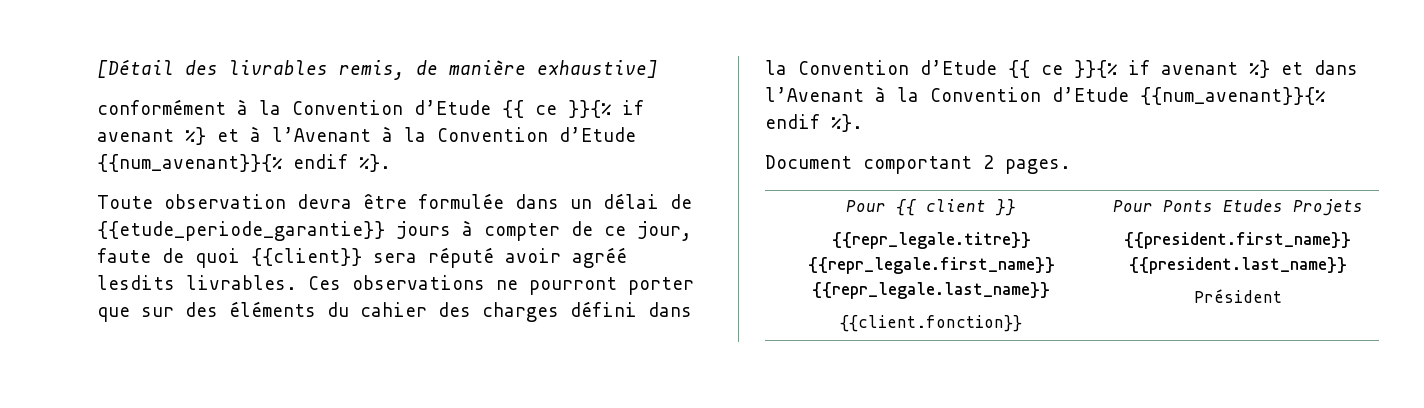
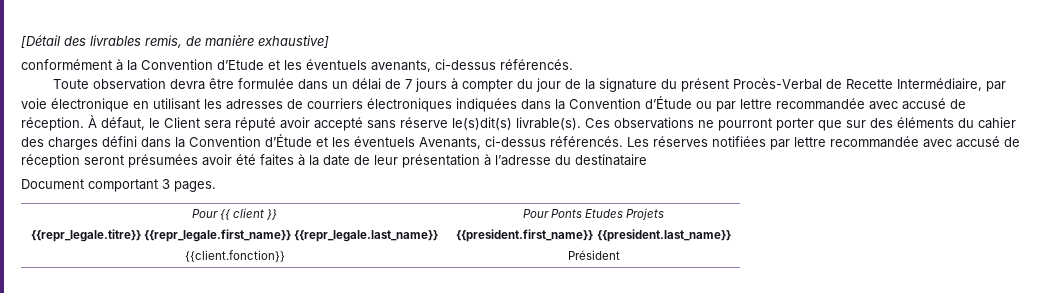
- conformément à la Convention d’Etude {{ ce }}{% if avenant %} et à l’Avenant à la Convention d’Etude {{num_avenant}}{% endif %}.
+ conformément à la Convention d’Etude et les éventuels avenants, ci-dessus référencés.
- Toute observation devra être formulée dans un délai de {{etude_periode_garantie}} jours à compter de ce jour, faute de quoi {{client}} sera réputé avoir agréé lesdits livrables.
+ Toute observation devra être formulée dans un délai de 7 jours à compter du jour de la signature du présent Procès-Verbal de Recette Intermédiaire, par voie électronique en utilisant les adresses de courriers électroniques indiquées dans la Convention d’Étude ou par lettre recommandée avec accusé de réception. À défaut, le Client sera réputé avoir accepté sans réserve le(s)dit(s) livrable(s).
- Ces observations ne pourront porter que sur des éléments du cahier des charges défini dans la Convention d’Etude {{ ce }}{% if avenant %} et dans l’Avenant à la Convention d’Etude {{num_avenant}}{% endif %}.
+ Ces observations ne pourront porter que sur des éléments du cahier des charges défini dans la Convention d’Étude et les éventuels Avenants, ci-dessus référencés. Les réserves notifiées par lettre recommandée avec accusé de réception seront présumées avoir été faites à la date de leur présentation à l’adresse du destinataire
- Document comportant 2 pages.
+ Document comportant 3 pages.

